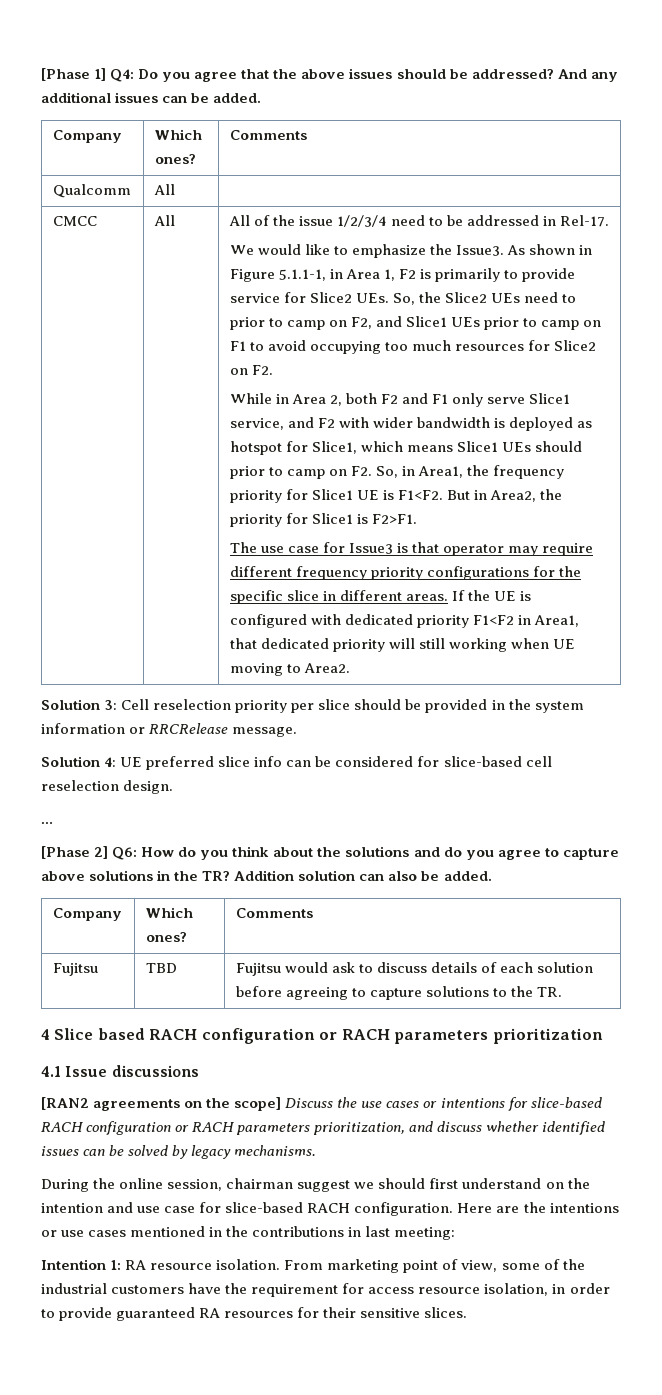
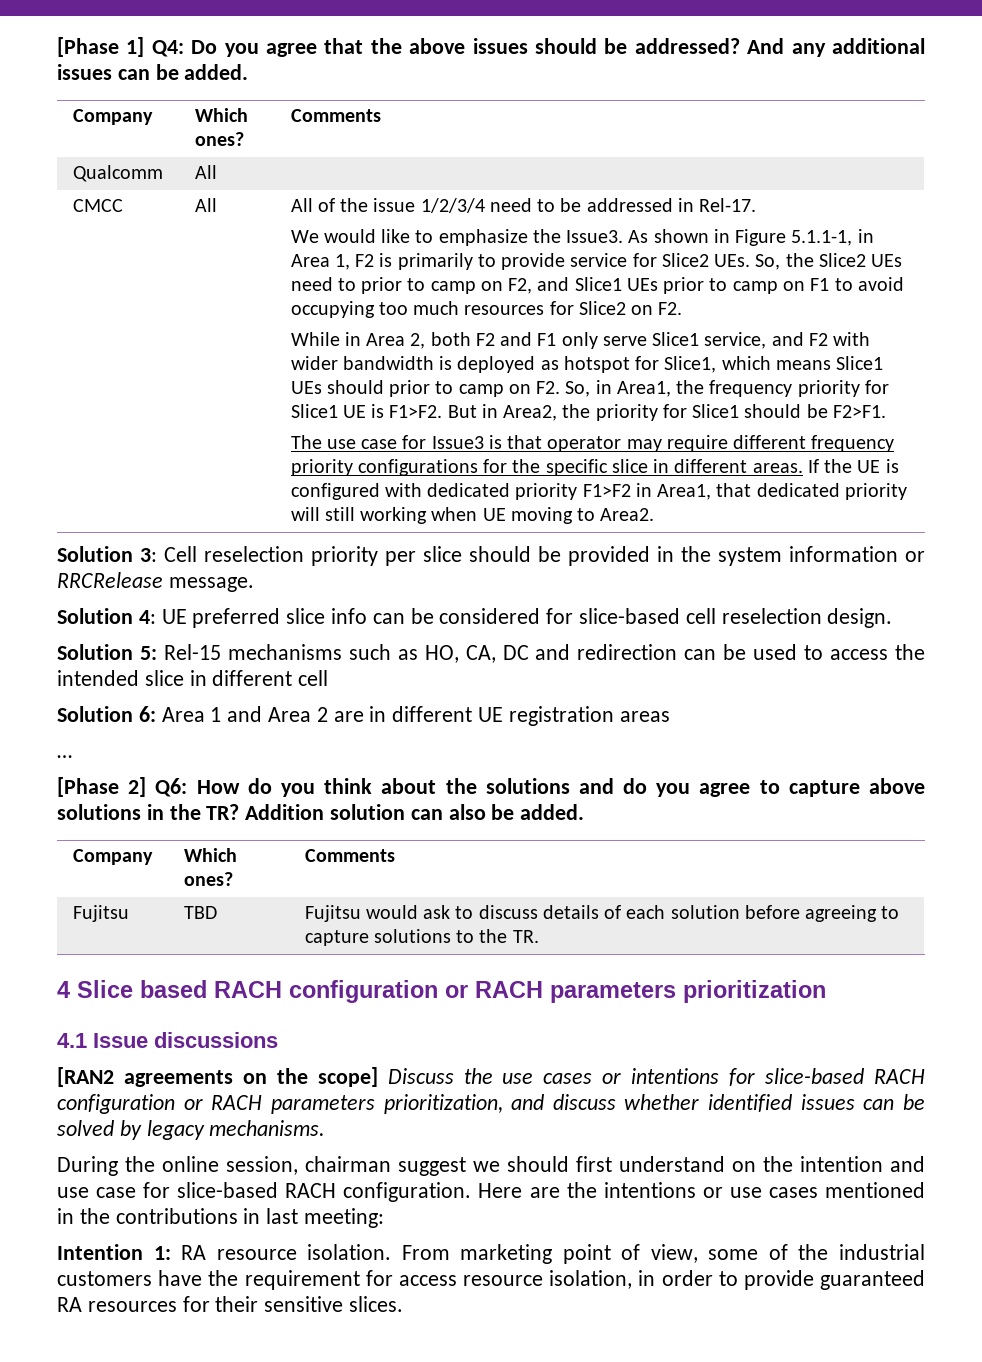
- While in Area 2, both F2 and F1 only serve Slice1 service, and F2 with wider bandwidth is deployed as hotspot for Slice1, which means Slice1 UEs should prior to camp on F2. So, in Area1, the frequency priority for Slice1 UE is F1<F2.
+ While in Area 2, both F2 and F1 only serve Slice1 service, and F2 with wider bandwidth is deployed as hotspot for Slice1, which means Slice1 UEs should prior to camp on F2. So, in Area1, the frequency priority for Slice1 UE is F1>F2.
- But in Area2, the priority for Slice1 is F2>F1.
+ But in Area2, the priority for Slice1 should be F2>F1.
- If the UE is configured with dedicated priority F1<F2 in Area1, that dedicated priority will still working when UE moving to Area2.
+ If the UE is configured with dedicated priority F1>F2 in Area1, that dedicated priority will still working when UE moving to Area2.
+ Solution 5: Rel-15 mechanisms such as HO, CA, DC and redirection can be used to access the intended slice in different cell
+ Solution 6: Area 1 and Area 2 are in different UE registration areas

